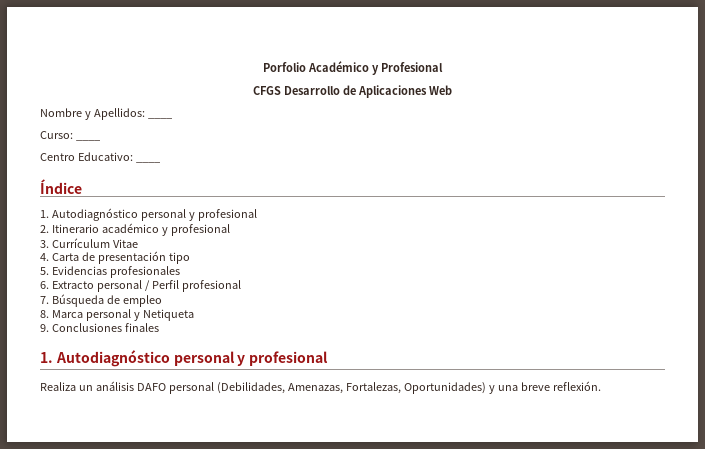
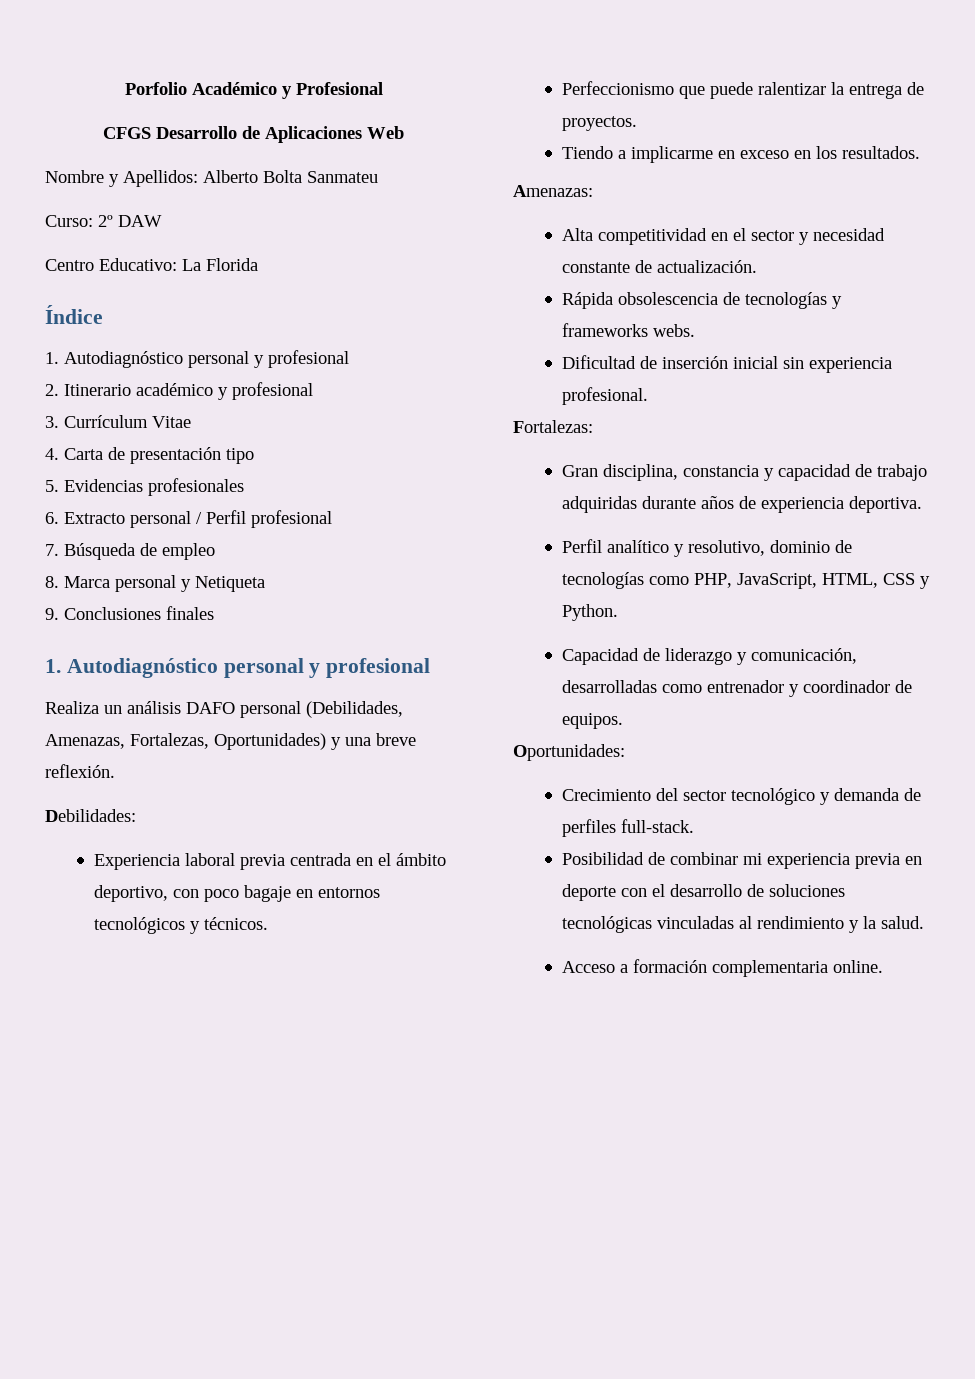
- Nombre y Apellidos: ____
+ Nombre y Apellidos: Alberto Bolta Sanmateu
- Curso: ____
+ Curso: 2º DAW
- Centro Educativo: ____
+ Centro Educativo: La Florida
+ Debilidades:
+ Experiencia laboral previa centrada en el ámbito deportivo, con poco bagaje en entornos tecnológicos y técnicos.
+ Perfeccionismo que puede ralentizar la entrega de proyectos.
+ Tiendo a implicarme en exceso en los resultados.
+ Amenazas:
+ Alta competitividad en el sector y necesidad constante de actualización.
+ Rápida obsolescencia de tecnologías y frameworks webs.
+ Dificultad de inserción inicial sin experiencia profesional.
+ Fortalezas:
+ Gran disciplina, constancia y capacidad de trabajo adquiridas durante años de experiencia deportiva.
+ Perfil analítico y resolutivo, dominio de tecnologías como PHP, JavaScript, HTML, CSS y Python.
+ Capacidad de liderazgo y comunicación, desarrolladas como entrenador y coordinador de equipos.
+ Oportunidades:
+ Crecimiento del sector tecnológico y demanda de perfiles full-stack.
+ Posibilidad de combinar mi experiencia previa en deporte con el desarrollo de soluciones tecnológicas vinculadas al rendimiento y la salud.
+ Acceso a formación complementaria online.

